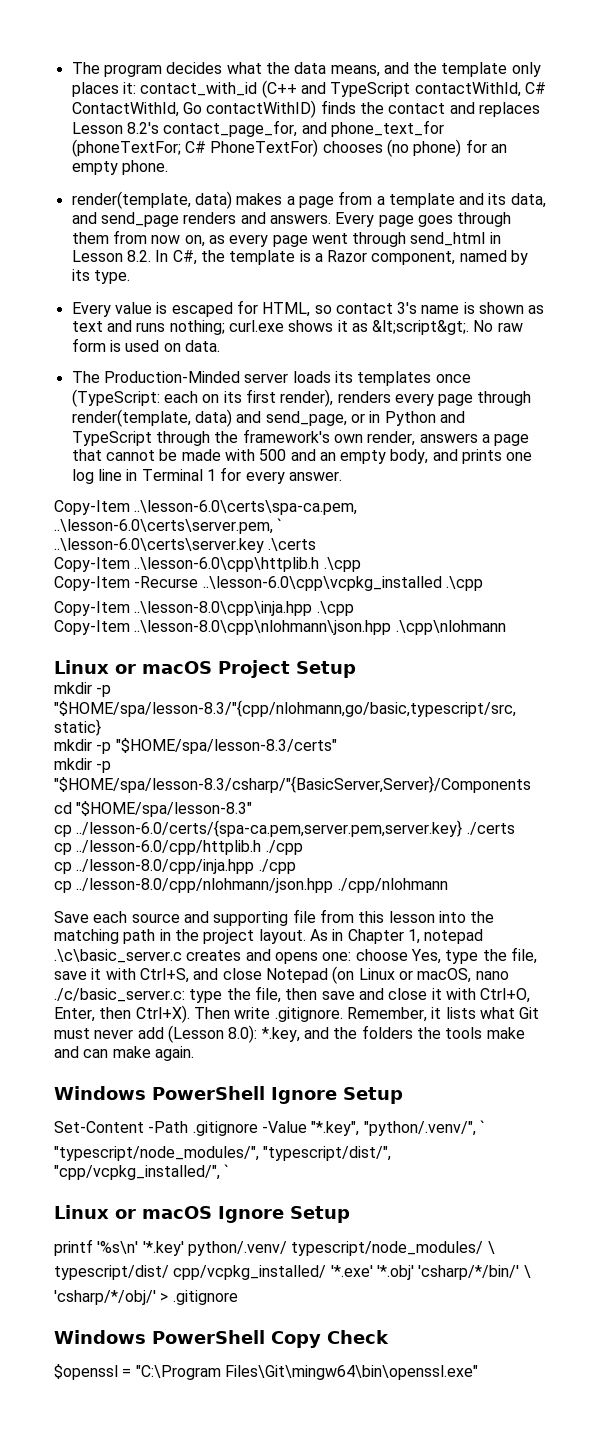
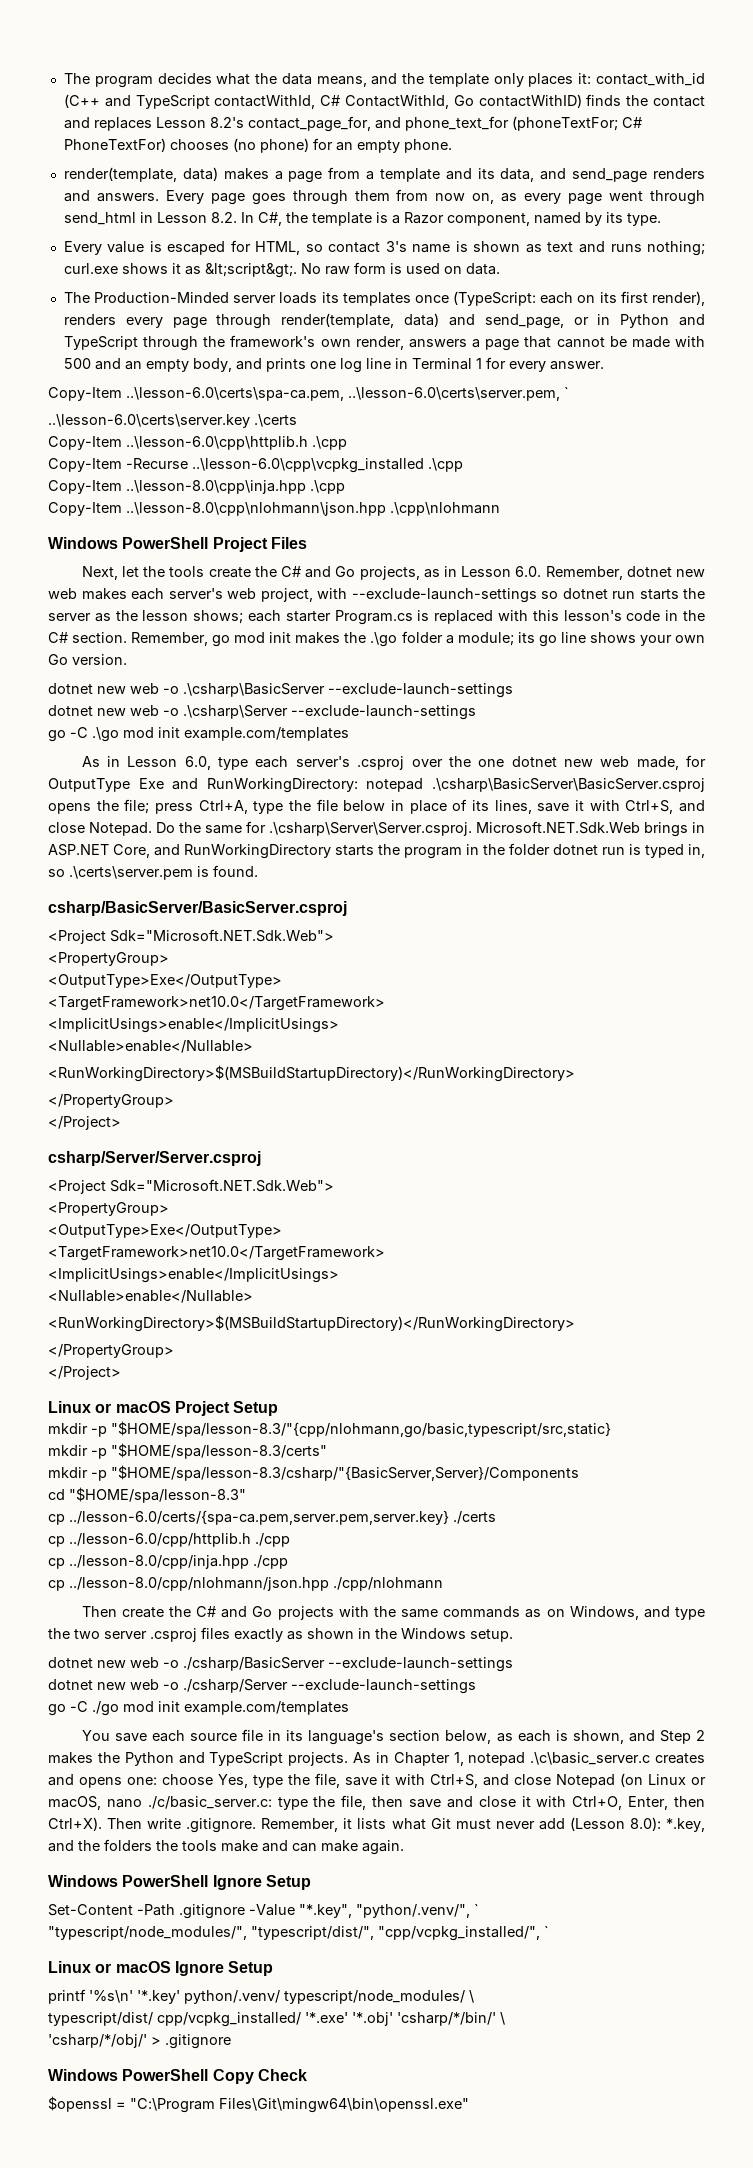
+ Windows PowerShell Project Files
+ Next, let the tools create the C# and Go projects, as in Lesson 6.0. Remember, dotnet new web makes each server's web project, with --exclude-launch-settings so dotnet run starts the server as the lesson shows; each starter Program.cs is replaced with this lesson's code in the C# section. Remember, go mod init makes the .\go folder a module; its go line shows your own Go version.
+ dotnet new web -o .\csharp\BasicServer --exclude-launch-settings
+ dotnet new web -o .\csharp\Server --exclude-launch-settings
+ go -C .\go mod init example.com/templates
+ As in Lesson 6.0, type each server's .csproj over the one dotnet new web made, for OutputType Exe and RunWorkingDirectory: notepad .\csharp\BasicServer\BasicServer.csproj opens the file; press Ctrl+A, type the file below in place of its lines, save it with Ctrl+S, and close Notepad. Do the same for .\csharp\Server\Server.csproj. Microsoft.NET.Sdk.Web brings in ASP.NET Core, and RunWorkingDirectory starts the program in the folder dotnet run is typed in, so .\certs\server.pem is found.
+ csharp/BasicServer/BasicServer.csproj
+ <Project Sdk="Microsoft.NET.Sdk.Web">
+ <PropertyGroup>
+ <OutputType>Exe</OutputType>
+ <TargetFramework>net10.0</TargetFramework>
+ <ImplicitUsings>enable</ImplicitUsings>
+ <Nullable>enable</Nullable>
+ <RunWorkingDirectory>$(MSBuildStartupDirectory)</RunWorkingDirectory>
+ </PropertyGroup>
+ </Project>
+ csharp/Server/Server.csproj
+ <Project Sdk="Microsoft.NET.Sdk.Web">
+ <PropertyGroup>
+ <OutputType>Exe</OutputType>
+ <TargetFramework>net10.0</TargetFramework>
+ <ImplicitUsings>enable</ImplicitUsings>
+ <Nullable>enable</Nullable>
+ <RunWorkingDirectory>$(MSBuildStartupDirectory)</RunWorkingDirectory>
+ </PropertyGroup>
+ </Project>
- Save each source and supporting file from this lesson into the matching path in the project layout.
+ Then create the C# and Go projects with the same commands as on Windows, and type the two server .csproj files exactly as shown in the Windows setup.
+ dotnet new web -o ./csharp/BasicServer --exclude-launch-settings
+ dotnet new web -o ./csharp/Server --exclude-launch-settings
+ go -C ./go mod init example.com/templates
+ You save each source file in its language's section below, as each is shown, and Step 2 makes the Python and TypeScript projects.

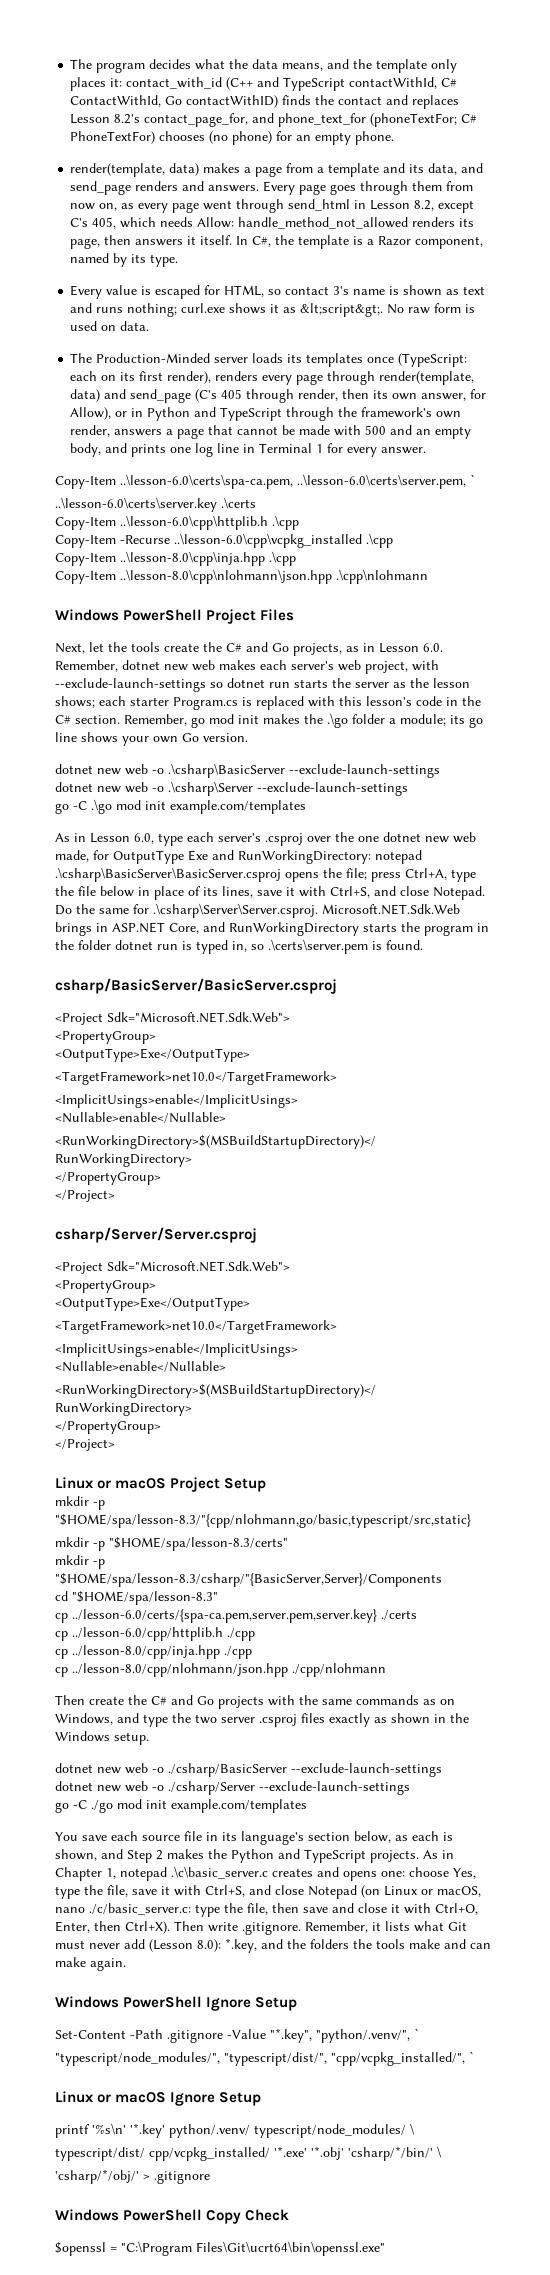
- Every page goes through them from now on, as every page went through send_html in Lesson 8.2. In C#, the template is a Razor component, named by its type.
+ Every page goes through them from now on, as every page went through send_html in Lesson 8.2, except C's 405, which needs Allow: handle_method_not_allowed renders its page, then answers it itself. In C#, the template is a Razor component, named by its type.
- The Production-Minded server loads its templates once (TypeScript: each on its first render), renders every page through render(template, data) and send_page, or in Python and TypeScript through the framework's own render, answers a page that cannot be made with 500 and an empty body, and prints one log line in Terminal 1 for every answer.
+ The Production-Minded server loads its templates once (TypeScript: each on its first render), renders every page through render(template, data) and send_page (C's 405 through render, then its own answer, for Allow), or in Python and TypeScript through the framework's own render, answers a page that cannot be made with 500 and an empty body, and prints one log line in Terminal 1 for every answer.
- $openssl = "C:\Program Files\Git\mingw64\bin\openssl.exe"
+ $openssl = "C:\Program Files\Git\ucrt64\bin\openssl.exe"

